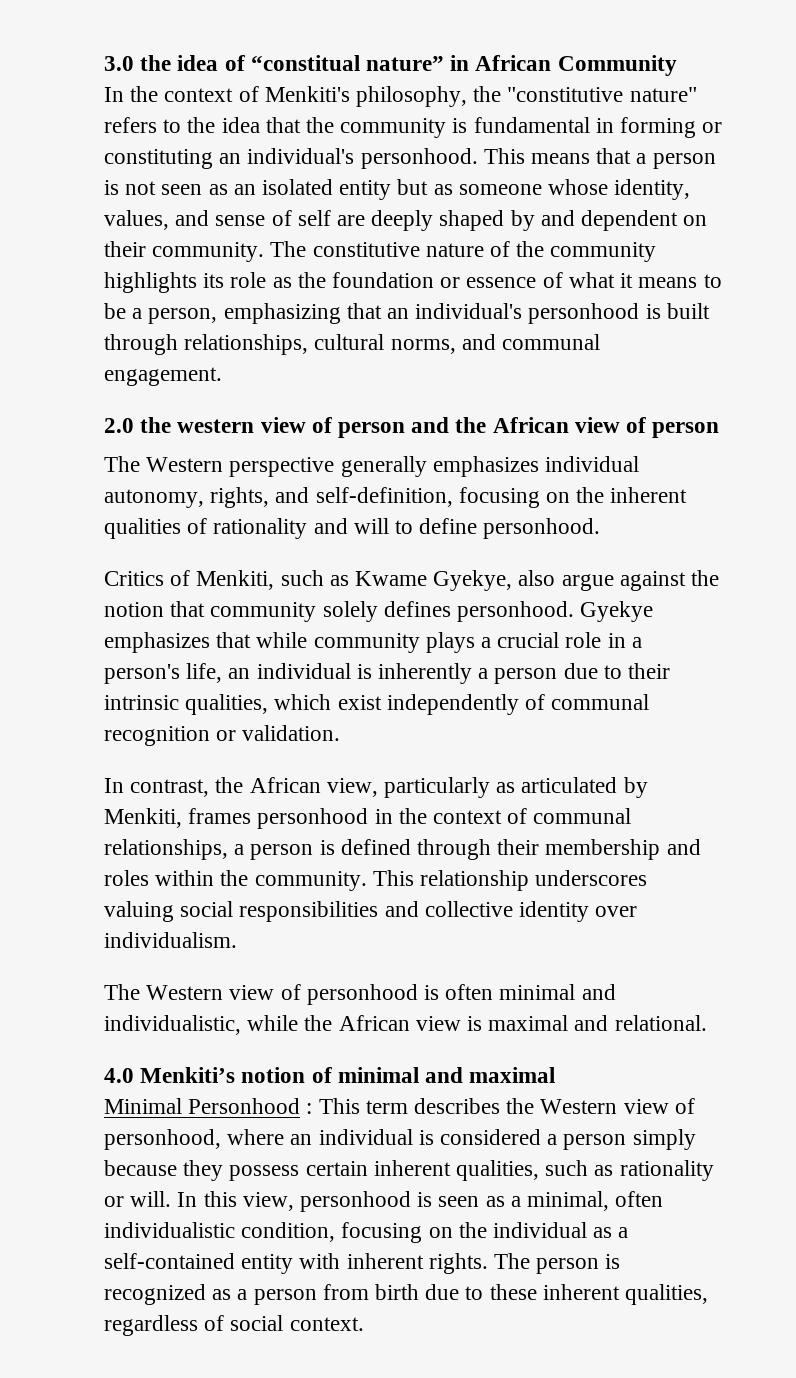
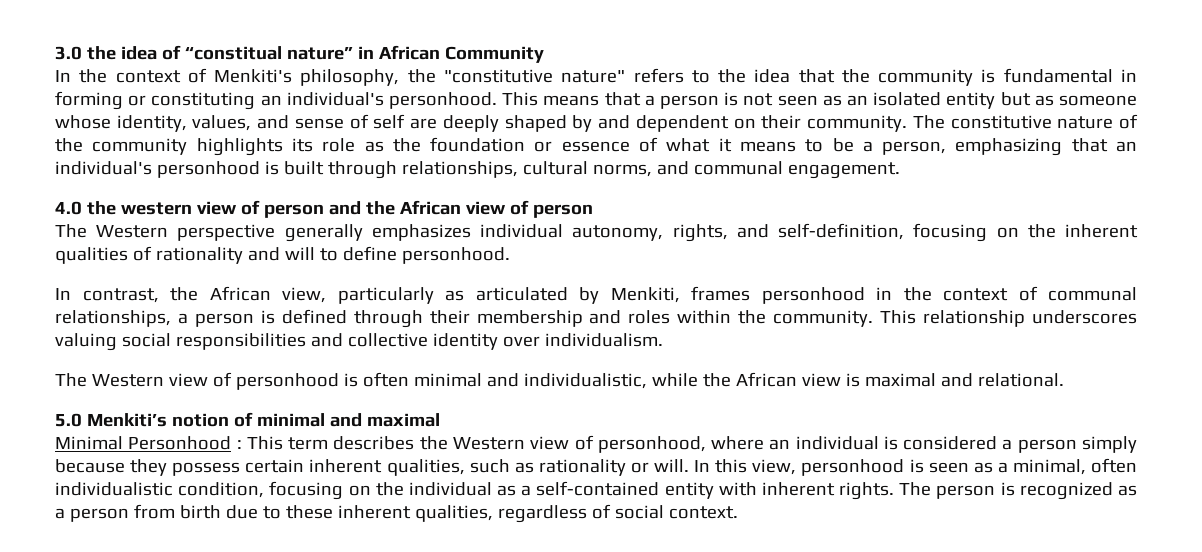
- 2.0 the western view of person and the African view of person
+ 4.0 the western view of person and the African view of person
- Critics of Menkiti, such as Kwame Gyekye, also argue against the notion that community solely defines personhood. Gyekye emphasizes that while community plays a crucial role in a person's life, an individual is inherently a person due to their intrinsic qualities, which exist independently of communal recognition or validation.
- 4.0 Menkiti’s notion of minimal and maximal
+ 5.0 Menkiti’s notion of minimal and maximal

